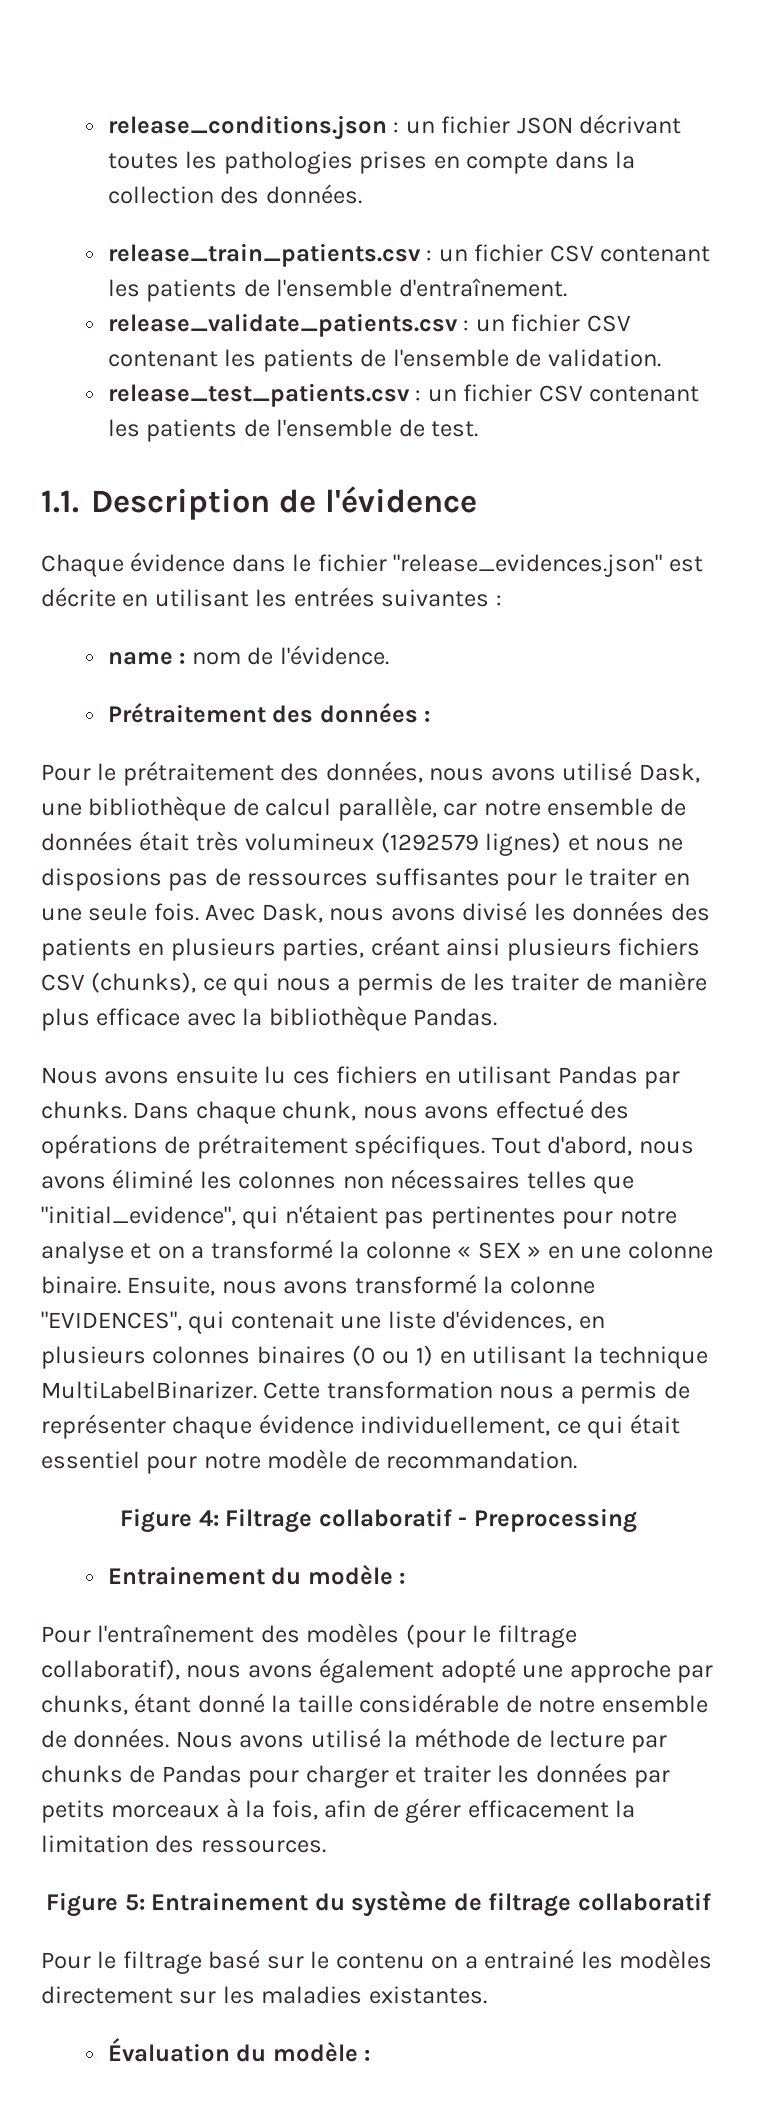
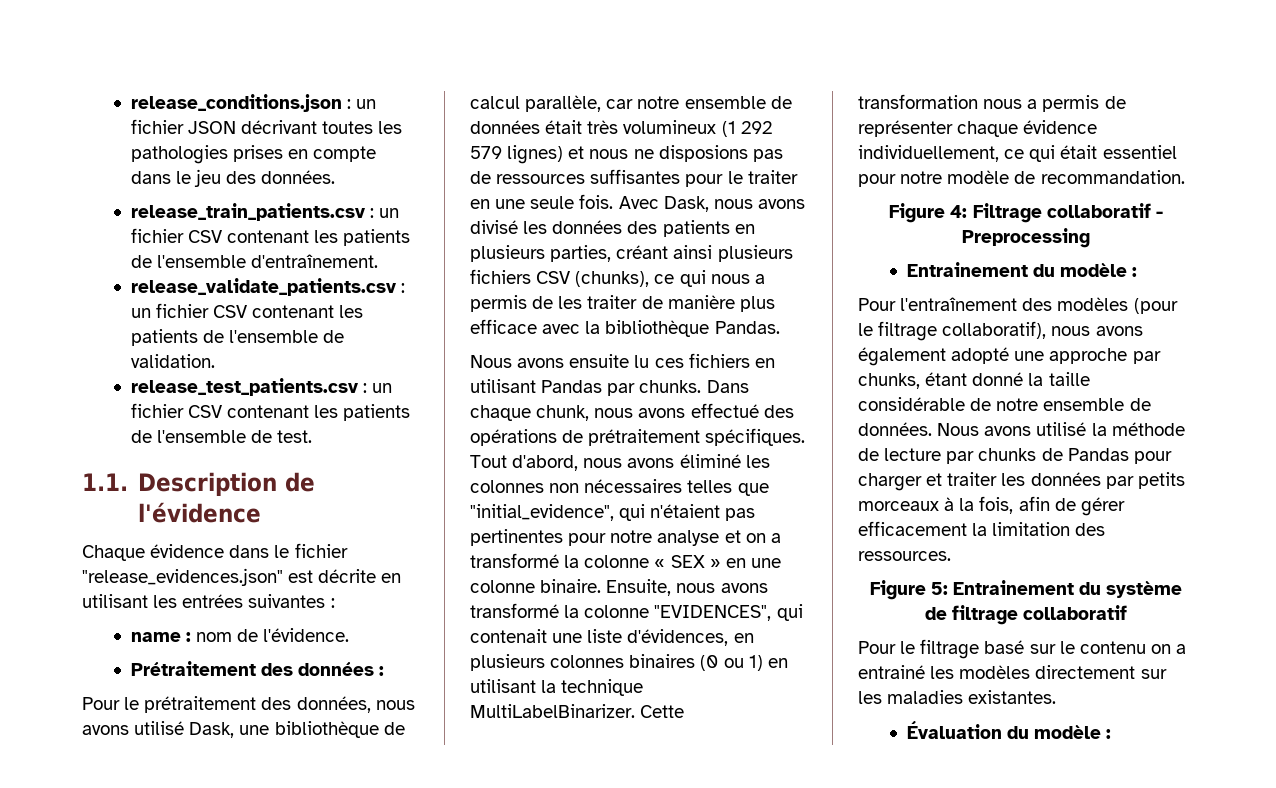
- release_conditions.json : un fichier JSON décrivant toutes les pathologies prises en compte dans la collection des données.
+ release_conditions.json : un fichier JSON décrivant toutes les pathologies prises en compte dans le jeu des données.
- Pour le prétraitement des données, nous avons utilisé Dask, une bibliothèque de calcul parallèle, car notre ensemble de données était très volumineux (1292579 lignes) et nous ne disposions pas de ressources suffisantes pour le traiter en une seule fois.
+ Pour le prétraitement des données, nous avons utilisé Dask, une bibliothèque de calcul parallèle, car notre ensemble de données était très volumineux (1 292 579 lignes) et nous ne disposions pas de ressources suffisantes pour le traiter en une seule fois.

